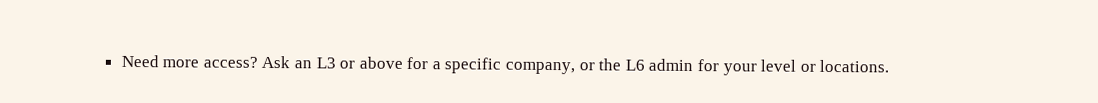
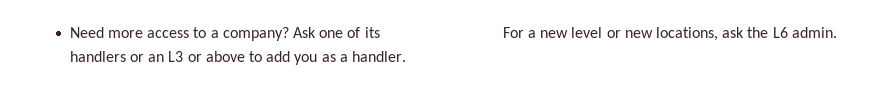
- Need more access? Ask an L3 or above for a specific company, or the L6 admin for your level or locations.
+ Need more access to a company? Ask one of its handlers or an L3 or above to add you as a handler. For a new level or new locations, ask the L6 admin.

